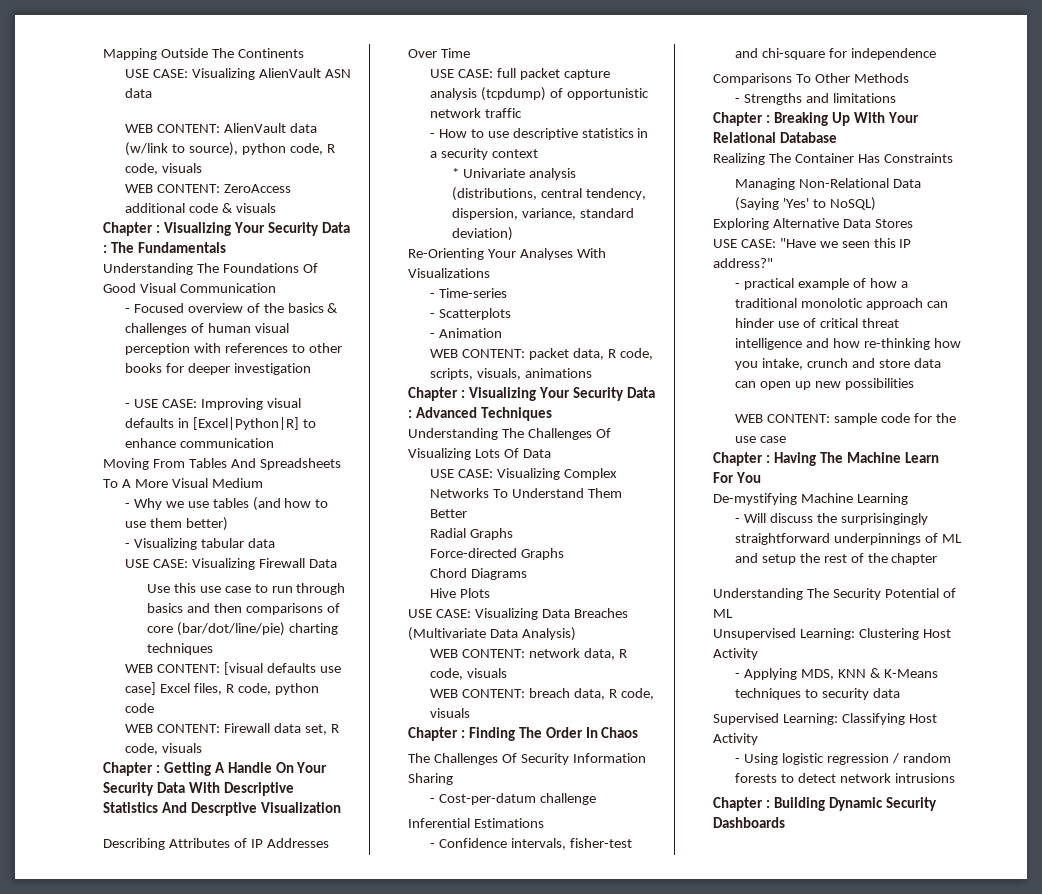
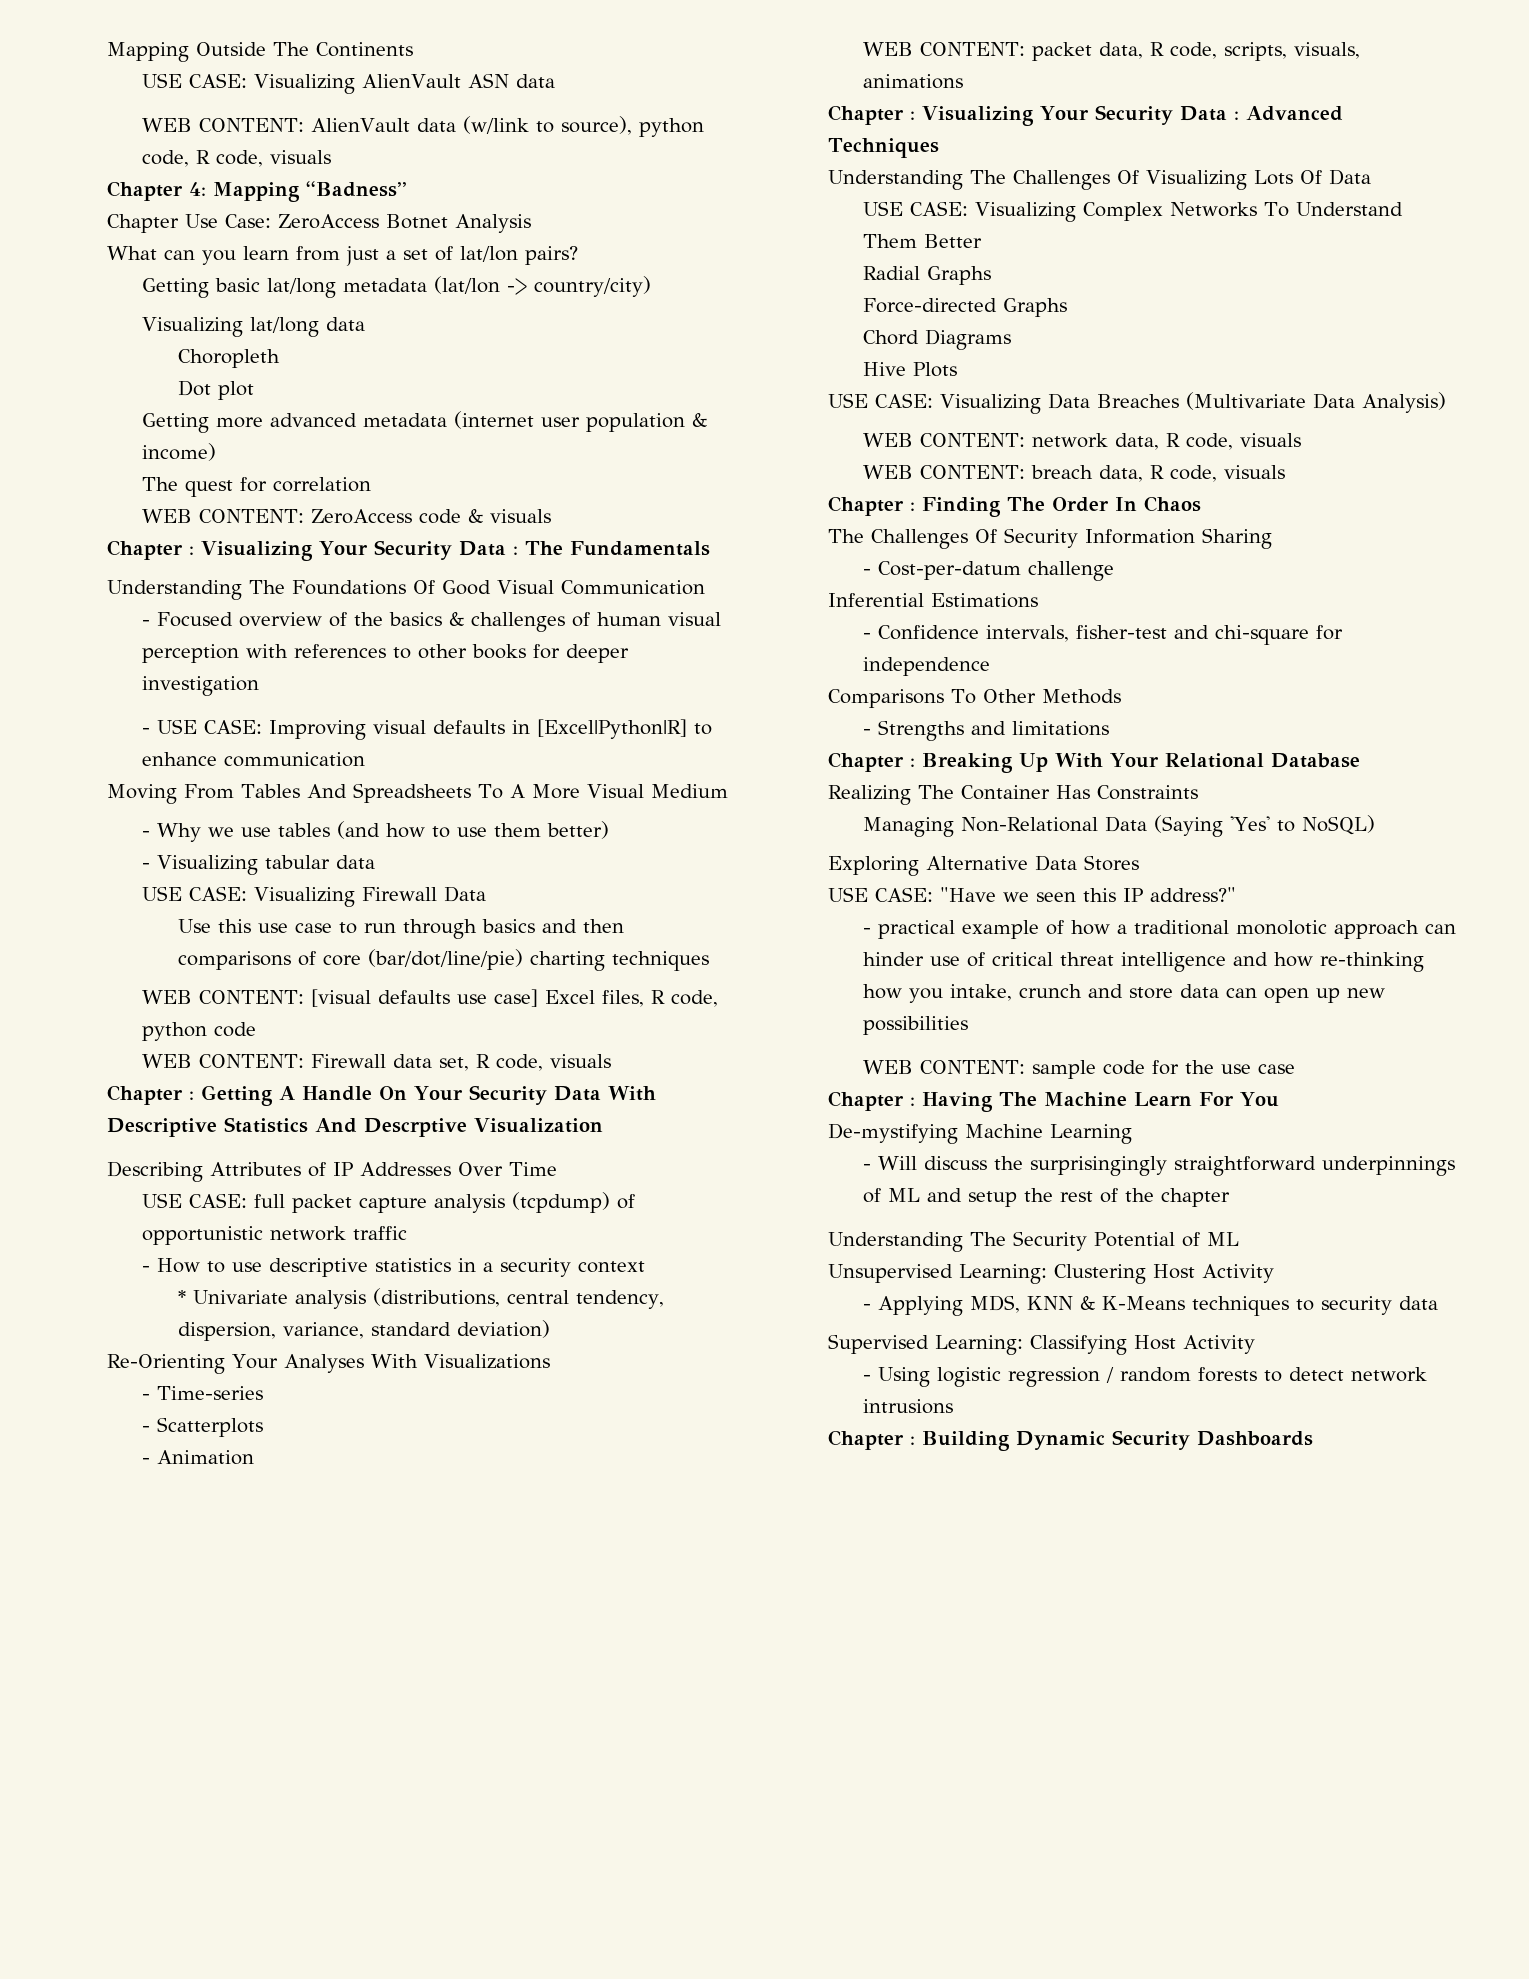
+ Chapter 4: Mapping “Badness”
+ Chapter Use Case: ZeroAccess Botnet Analysis
+ What can you learn from just a set of lat/lon pairs?
+ Getting basic lat/long metadata (lat/lon -> country/city)
+ Visualizing lat/long data
+ Choropleth
+ Dot plot
+ Getting more advanced metadata (internet user population & income)
+ The quest for correlation
- WEB CONTENT: ZeroAccess additional code & visuals
+ WEB CONTENT: ZeroAccess code & visuals

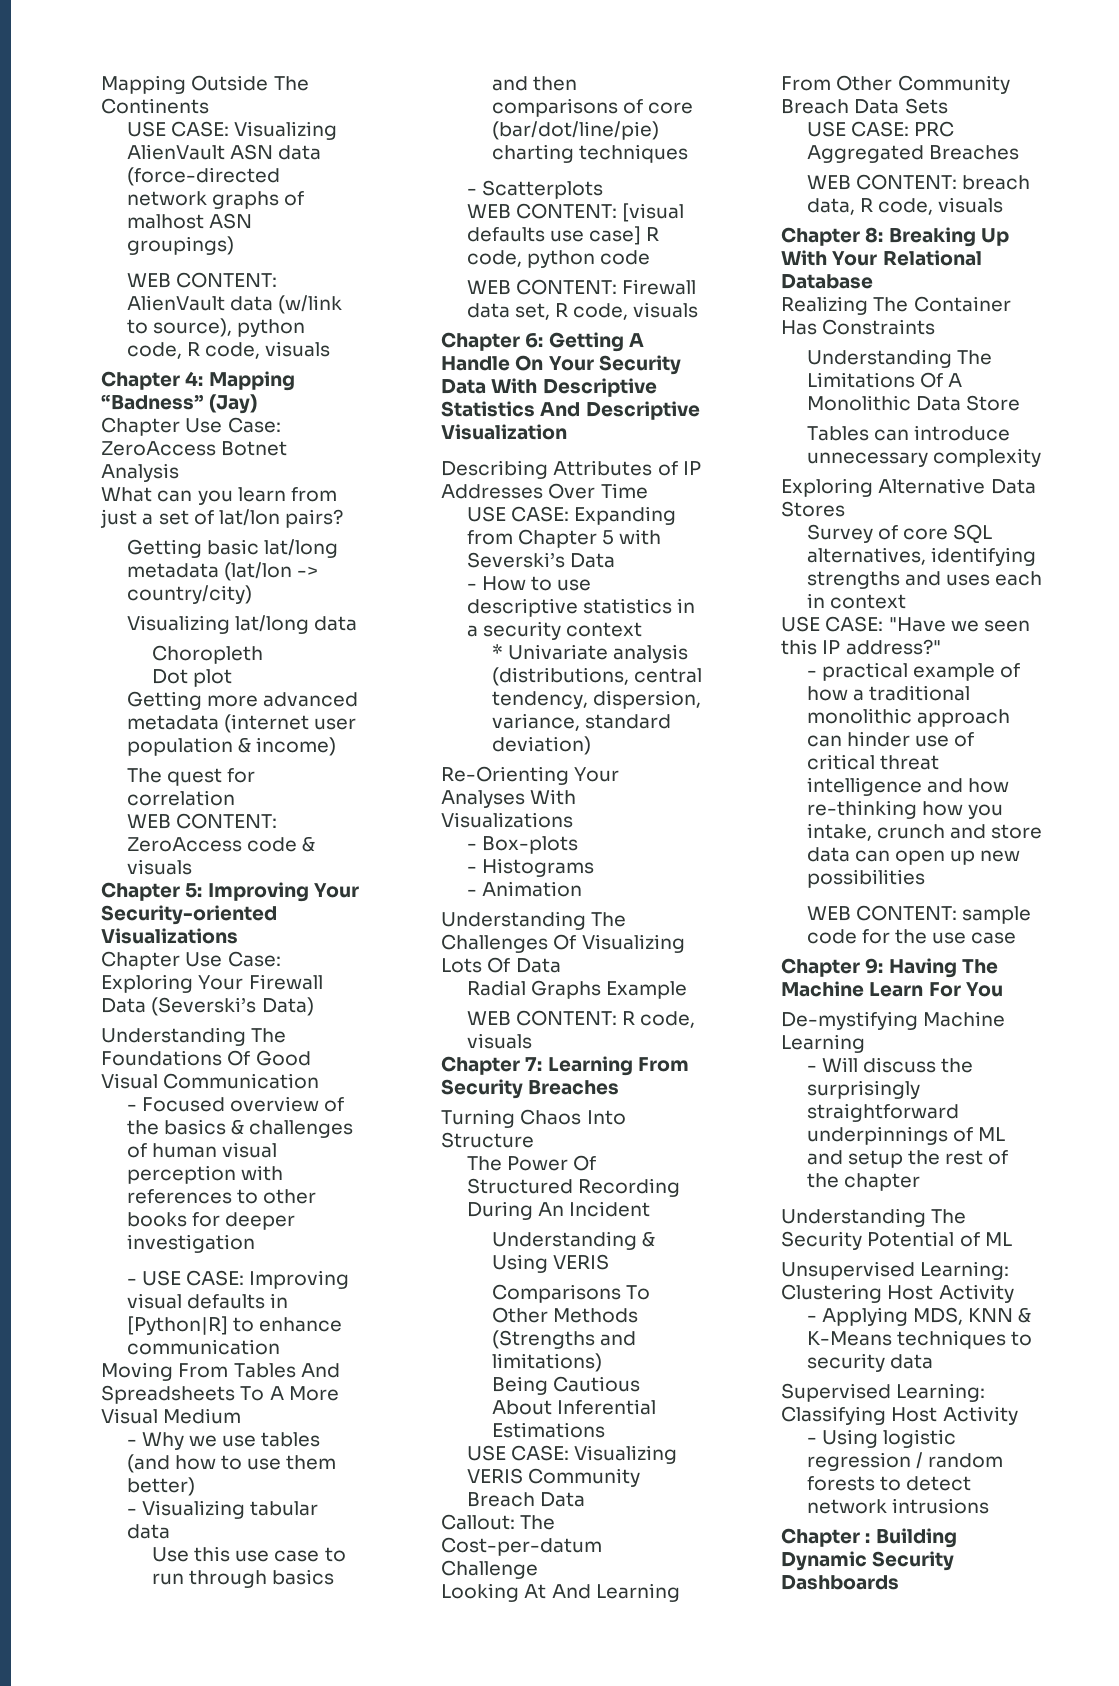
- USE CASE: Visualizing AlienVault ASN data
+ USE CASE: Visualizing AlienVault ASN data (force-directed network graphs of malhost ASN groupings)
- Chapter 4: Mapping “Badness”
+ Chapter 4: Mapping “Badness” (Jay)
- Chapter : Visualizing Your Security Data : The Fundamentals
+ Chapter 5: Improving Your Security-oriented Visualizations
+ Chapter Use Case: Exploring Your Firewall Data (Severski’s Data)
- - USE CASE: Improving visual defaults in [Excel|Python|R] to enhance communication
+ - USE CASE: Improving visual defaults in [Python|R] to enhance communication
- USE CASE: Visualizing Firewall Data
+ - Scatterplots
- WEB CONTENT: [visual defaults use case] Excel files, R code, python code
+ WEB CONTENT: [visual defaults use case] R code, python code
- Chapter : Getting A Handle On Your Security Data With Descriptive Statistics And Descrptive Visualization
+ Chapter 6: Getting A Handle On Your Security Data With Descriptive Statistics And Descriptive Visualization
- USE CASE: full packet capture analysis (tcpdump) of opportunistic network traffic
+ USE CASE: Expanding from Chapter 5 with Severski’s Data
- - Time-series
- - Scatterplots
+ - Box-plots
+ - Histograms
- WEB CONTENT: packet data, R code, scripts, visuals, animations
- Chapter : Visualizing Your Security Data : Advanced Techniques
- USE CASE: Visualizing Complex Networks To Understand Them Better
- Radial Graphs
- Force-directed Graphs
- Chord Diagrams
- Hive Plots
- USE CASE: Visualizing Data Breaches (Multivariate Data Analysis)
- WEB CONTENT: network data, R code, visuals
+ Radial Graphs Example
+ WEB CONTENT: R code, visuals
+ Chapter 7: Learning From Security Breaches
+ Turning Chaos Into Structure
+ The Power Of Structured Recording During An Incident
+ Understanding & Using VERIS
+ Comparisons To Other Methods (Strengths and limitations)
+ Being Cautious About Inferential Estimations
+ USE CASE: Visualizing VERIS Community Breach Data
+ Callout: The Cost-per-datum Challenge
+ Looking At And Learning From Other Community Breach Data Sets
+ USE CASE: PRC Aggregated Breaches
- Chapter : Finding The Order In Chaos
- The Challenges Of Security Information Sharing
- - Cost-per-datum challenge
- Inferential Estimations
- - Confidence intervals, fisher-test and chi-square for independence
- Comparisons To Other Methods
- - Strengths and limitations
- Chapter : Breaking Up With Your Relational Database
+ Chapter 8: Breaking Up With Your Relational Database
- Managing Non-Relational Data (Saying 'Yes' to NoSQL)
+ Understanding The Limitations Of A Monolithic Data Store
+ Tables can introduce unnecessary complexity
  Exploring Alternative Data Stores
+ Survey of core SQL alternatives, identifying strengths and uses each in context
- - practical example of how a traditional monolotic approach can hinder use of critical threat intelligence and how re-thinking how you intake, crunch and store data can open up new possibilities
+ - practical example of how a traditional monolithic approach can hinder use of critical threat intelligence and how re-thinking how you intake, crunch and store data can open up new possibilities
- Chapter : Having The Machine Learn For You
+ Chapter 9: Having The Machine Learn For You
- - Will discuss the surprisingingly straightforward underpinnings of ML and setup the rest of the chapter
+ - Will discuss the surprisingly straightforward underpinnings of ML and setup the rest of the chapter

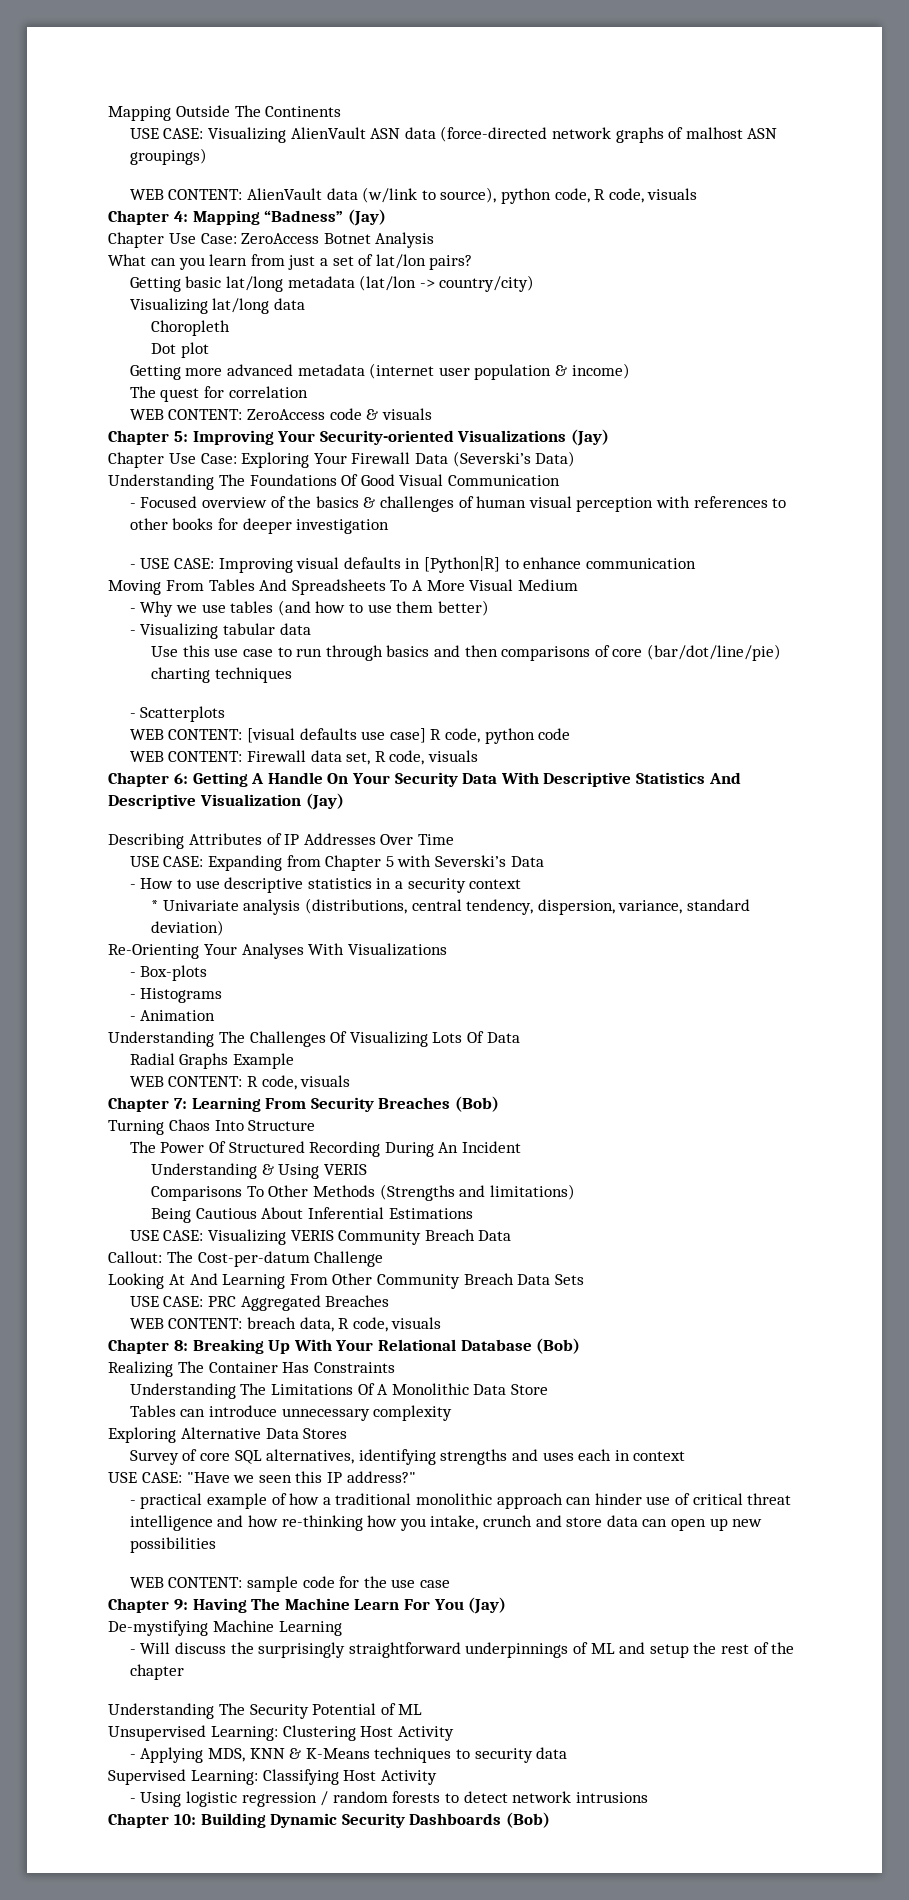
- Chapter 5: Improving Your Security-oriented Visualizations
+ Chapter 5: Improving Your Security-oriented Visualizations (Jay)
- Chapter 6: Getting A Handle On Your Security Data With Descriptive Statistics And Descriptive Visualization
+ Chapter 6: Getting A Handle On Your Security Data With Descriptive Statistics And Descriptive Visualization (Jay)
- Chapter 7: Learning From Security Breaches
+ Chapter 7: Learning From Security Breaches (Bob)
- Chapter 8: Breaking Up With Your Relational Database
+ Chapter 8: Breaking Up With Your Relational Database (Bob)
- Chapter 9: Having The Machine Learn For You
+ Chapter 9: Having The Machine Learn For You (Jay)
- Chapter : Building Dynamic Security Dashboards
+ Chapter 10: Building Dynamic Security Dashboards (Bob)

